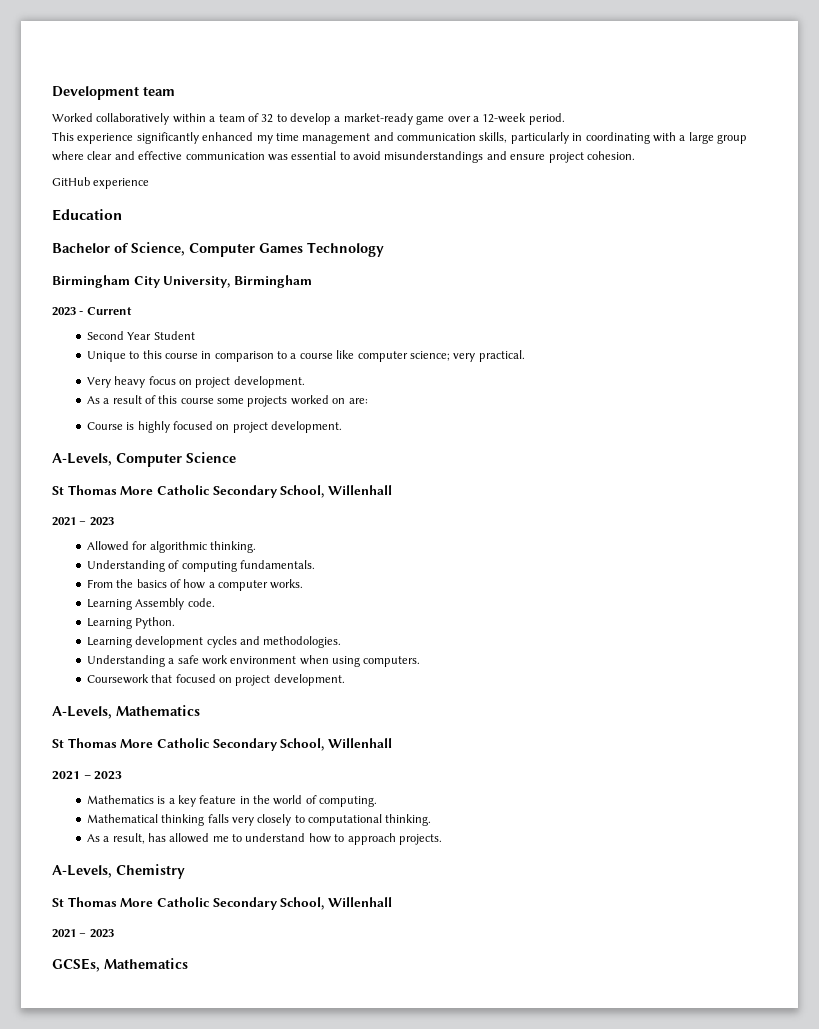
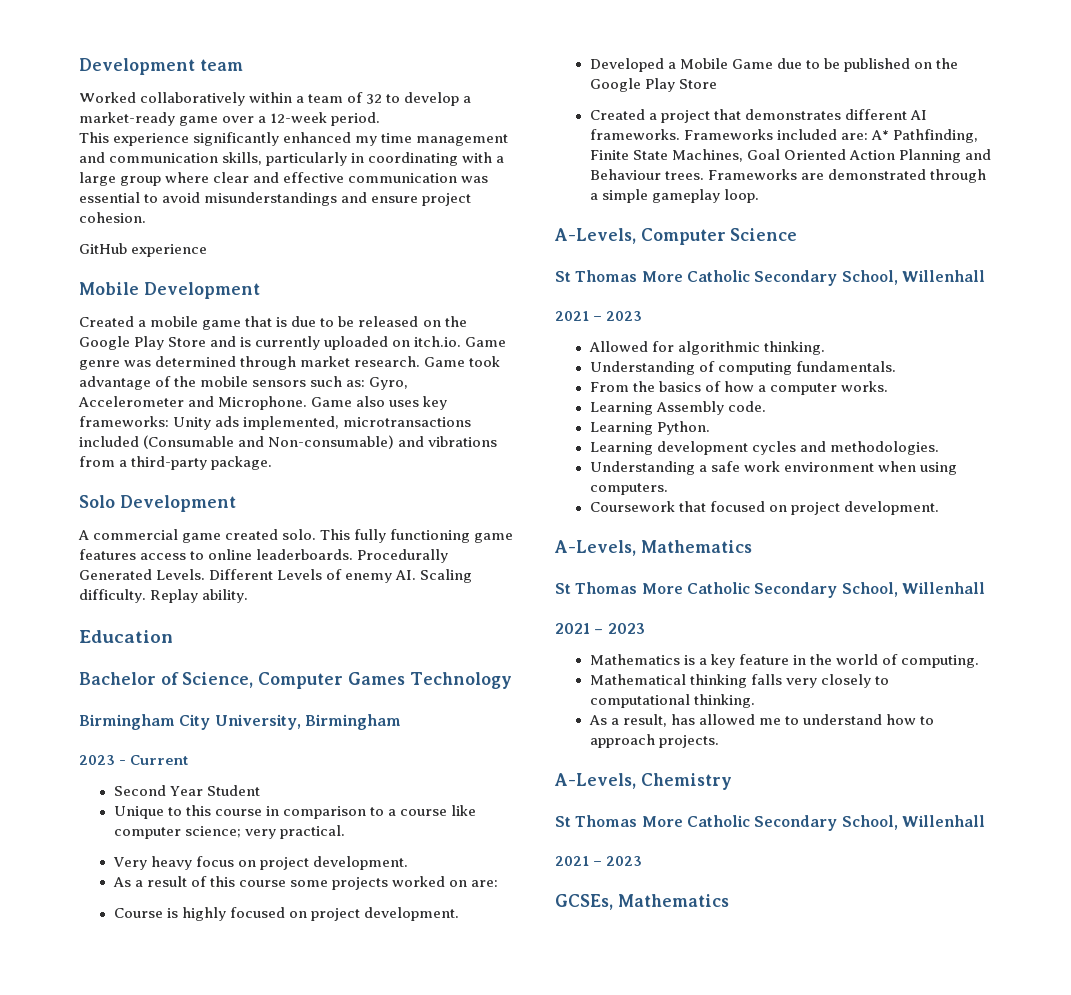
+ Mobile Development
+ Created a mobile game that is due to be released on the Google Play Store and is currently uploaded on itch.io. Game genre was determined through market research. Game took advantage of the mobile sensors such as: Gyro, Accelerometer and Microphone. Game also uses key frameworks: Unity ads implemented, microtransactions included (Consumable and Non-consumable) and vibrations from a third-party package.
+ Solo Development
+ A commercial game created solo. This fully functioning game features access to online leaderboards. Procedurally Generated Levels. Different Levels of enemy AI. Scaling difficulty. Replay ability.
+ Developed a Mobile Game due to be published on the Google Play Store
+ Created a project that demonstrates different AI frameworks. Frameworks included are: A* Pathfinding, Finite State Machines, Goal Oriented Action Planning and Behaviour trees. Frameworks are demonstrated through a simple gameplay loop.

